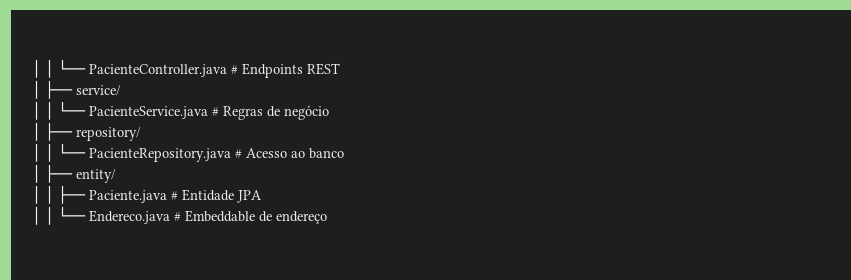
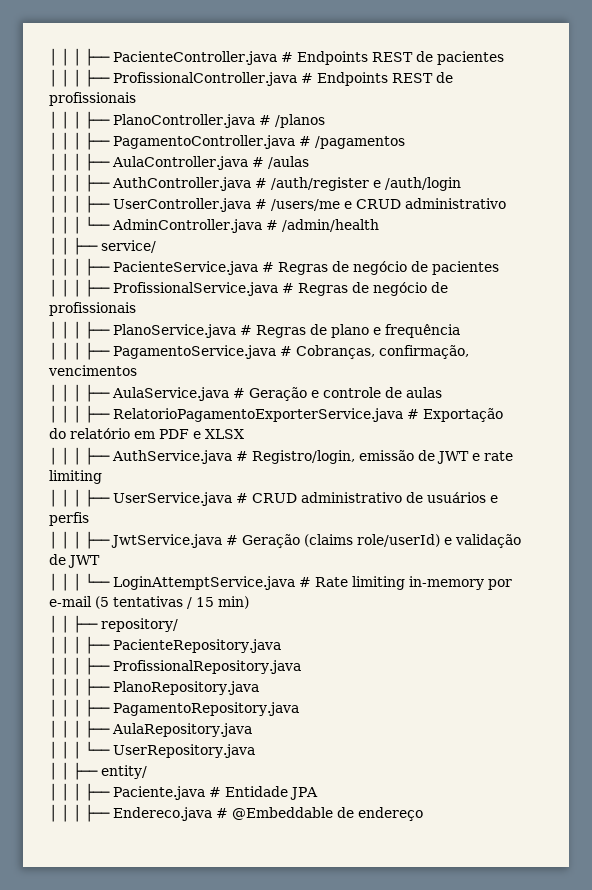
- │ │ └── PacienteController.java # Endpoints REST
- │ ├── service/
+ │ │ │ ├── PacienteController.java # Endpoints REST de pacientes
+ │ │ │ ├── ProfissionalController.java # Endpoints REST de profissionais
+ │ │ │ ├── PlanoController.java # /planos
+ │ │ │ ├── PagamentoController.java # /pagamentos
+ │ │ │ ├── AulaController.java # /aulas
+ │ │ │ ├── AuthController.java # /auth/register e /auth/login
+ │ │ │ ├── UserController.java # /users/me e CRUD administrativo
+ │ │ │ └── AdminController.java # /admin/health
+ │ │ ├── service/
- │ │ └── PacienteService.java # Regras de negócio
- │ ├── repository/
- │ │ └── PacienteRepository.java # Acesso ao banco
- │ ├── entity/
+ │ │ │ ├── PacienteService.java # Regras de negócio de pacientes
+ │ │ │ ├── ProfissionalService.java # Regras de negócio de profissionais
+ │ │ │ ├── PlanoService.java # Regras de plano e frequência
+ │ │ │ ├── PagamentoService.java # Cobranças, confirmação, vencimentos
+ │ │ │ ├── AulaService.java # Geração e controle de aulas
+ │ │ │ ├── RelatorioPagamentoExporterService.java # Exportação do relatório em PDF e XLSX
+ │ │ │ ├── AuthService.java # Registro/login, emissão de JWT e rate limiting
+ │ │ │ ├── UserService.java # CRUD administrativo de usuários e perfis
+ │ │ │ ├── JwtService.java # Geração (claims role/userId) e validação de JWT
+ │ │ │ └── LoginAttemptService.java # Rate limiting in-memory por e-mail (5 tentativas / 15 min)
+ │ │ ├── repository/
+ │ │ │ ├── PacienteRepository.java
+ │ │ │ ├── ProfissionalRepository.java
+ │ │ │ ├── PlanoRepository.java
+ │ │ │ ├── PagamentoRepository.java
+ │ │ │ ├── AulaRepository.java
+ │ │ │ └── UserRepository.java
+ │ │ ├── entity/
- │ │ ├── Paciente.java # Entidade JPA
+ │ │ │ ├── Paciente.java # Entidade JPA
- │ │ └── Endereco.java # Embeddable de endereço
+ │ │ │ ├── Endereco.java # @Embeddable de endereço

